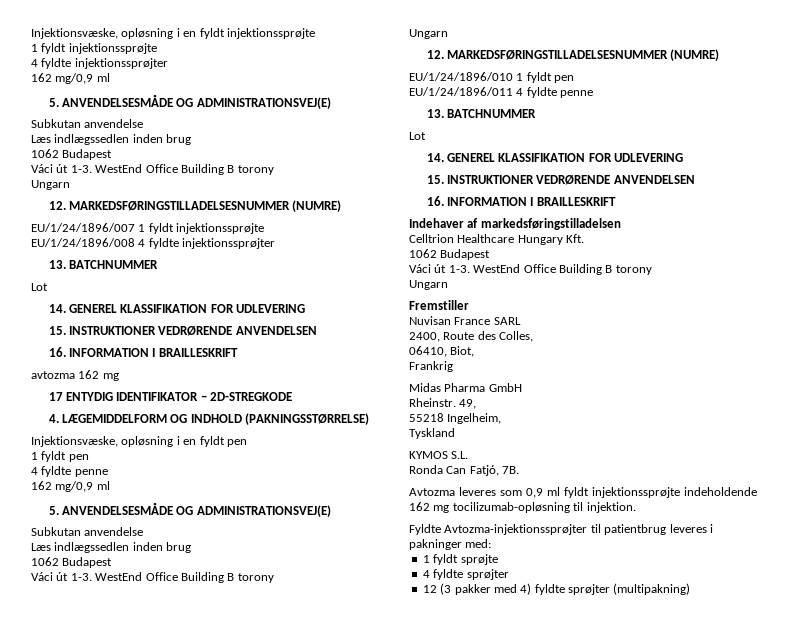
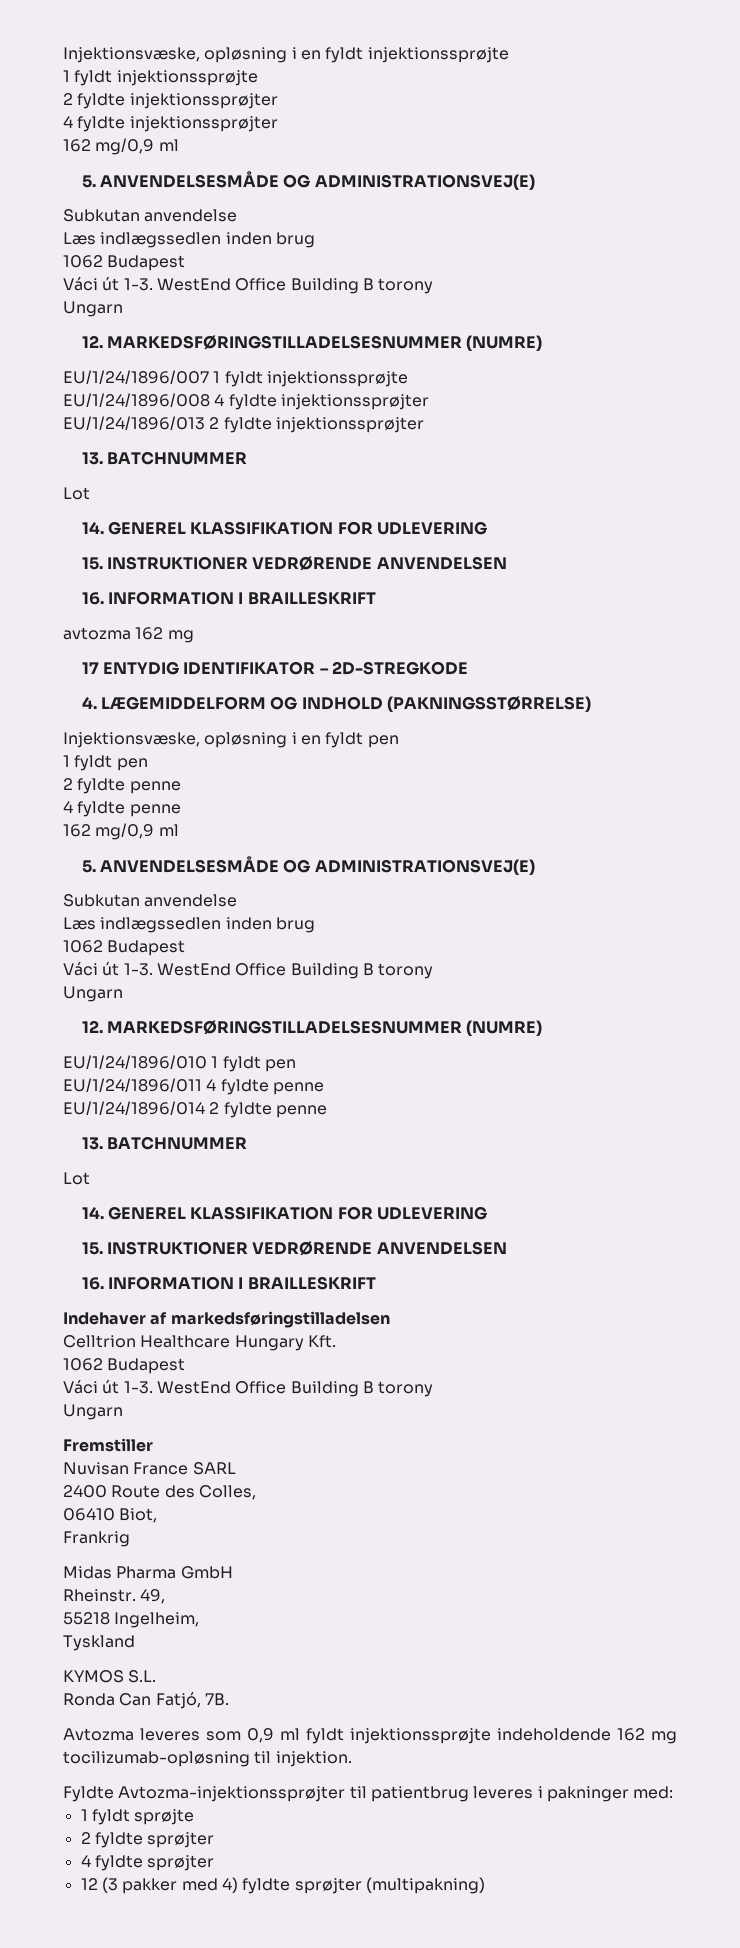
  Injektionsvæske, opløsning i en fyldt injektionssprøjte
  1 fyldt injektionssprøjte
+ 2 fyldte injektionssprøjter
+ EU/1/24/1896/013 2 fyldte injektionssprøjter
  Injektionsvæske, opløsning i en fyldt pen
  1 fyldt pen
+ 2 fyldte penne
+ EU/1/24/1896/014 2 fyldte penne
- 2400, Route des Colles,
+ 2400 Route des Colles,
- 06410, Biot,
+ 06410 Biot,
+ 2 fyldte sprøjter

